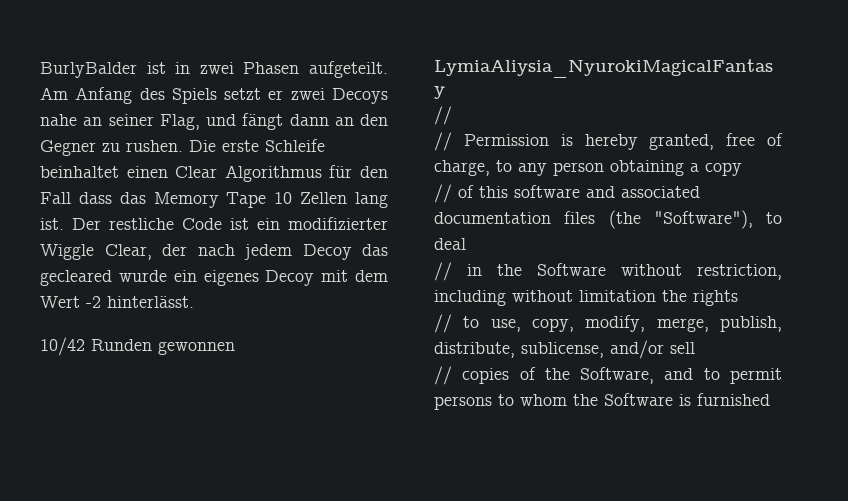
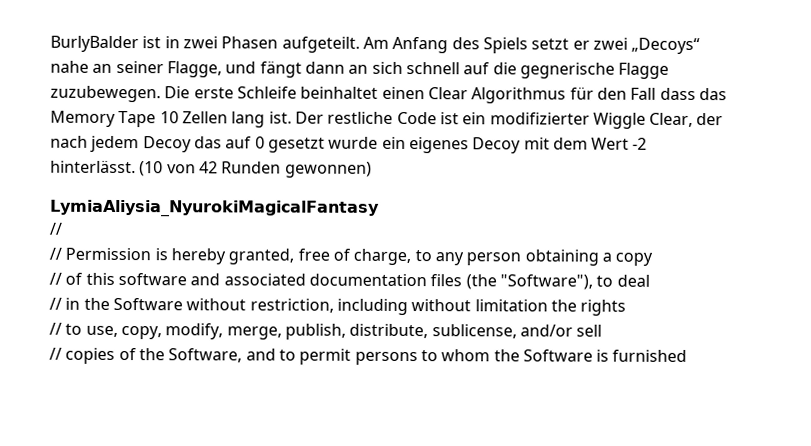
- Am Anfang des Spiels setzt er zwei Decoys nahe an seiner Flag, und fängt dann an den Gegner zu rushen.
+ Am Anfang des Spiels setzt er zwei „Decoys“ nahe an seiner Flagge, und fängt dann an sich schnell auf die gegnerische Flagge zuzubewegen.
- Der restliche Code ist ein modifizierter Wiggle Clear, der nach jedem Decoy das gecleared wurde ein eigenes Decoy mit dem Wert -2 hinterlässt.
- 10/42 Runden gewonnen
+ Der restliche Code ist ein modifizierter Wiggle Clear, der nach jedem Decoy das auf 0 gesetzt wurde ein eigenes Decoy mit dem Wert -2 hinterlässt. (10 von 42 Runden gewonnen)

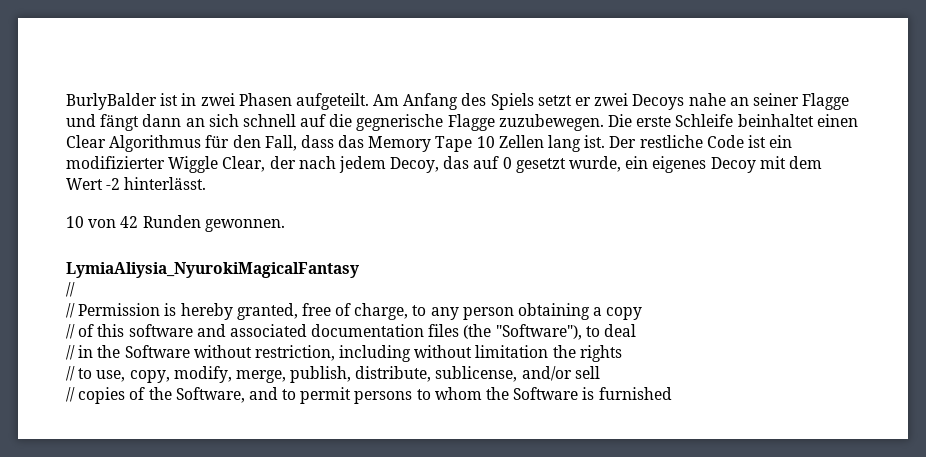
- Am Anfang des Spiels setzt er zwei „Decoys“ nahe an seiner Flagge, und fängt dann an sich schnell auf die gegnerische Flagge zuzubewegen.
+ Am Anfang des Spiels setzt er zwei Decoys nahe an seiner Flagge und fängt dann an sich schnell auf die gegnerische Flagge zuzubewegen.
- Die erste Schleife beinhaltet einen Clear Algorithmus für den Fall dass das Memory Tape 10 Zellen lang ist.
+ Die erste Schleife beinhaltet einen Clear Algorithmus für den Fall, dass das Memory Tape 10 Zellen lang ist.
- Der restliche Code ist ein modifizierter Wiggle Clear, der nach jedem Decoy das auf 0 gesetzt wurde ein eigenes Decoy mit dem Wert -2 hinterlässt. (10 von 42 Runden gewonnen)
+ Der restliche Code ist ein modifizierter Wiggle Clear, der nach jedem Decoy, das auf 0 gesetzt wurde, ein eigenes Decoy mit dem Wert -2 hinterlässt.
+ 10 von 42 Runden gewonnen.

